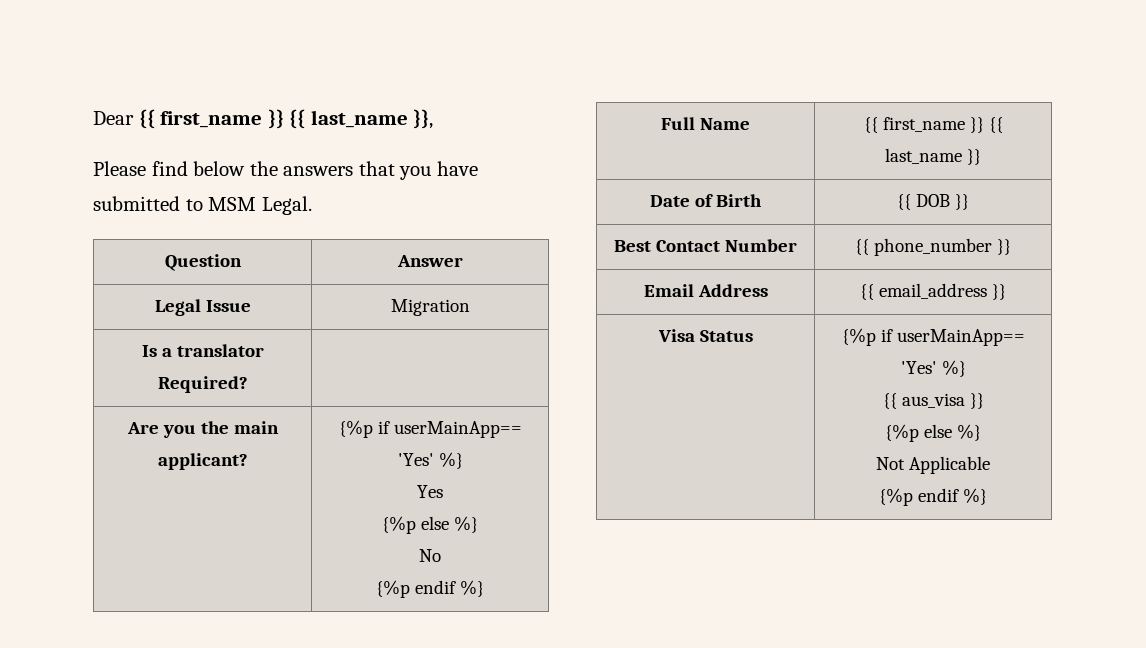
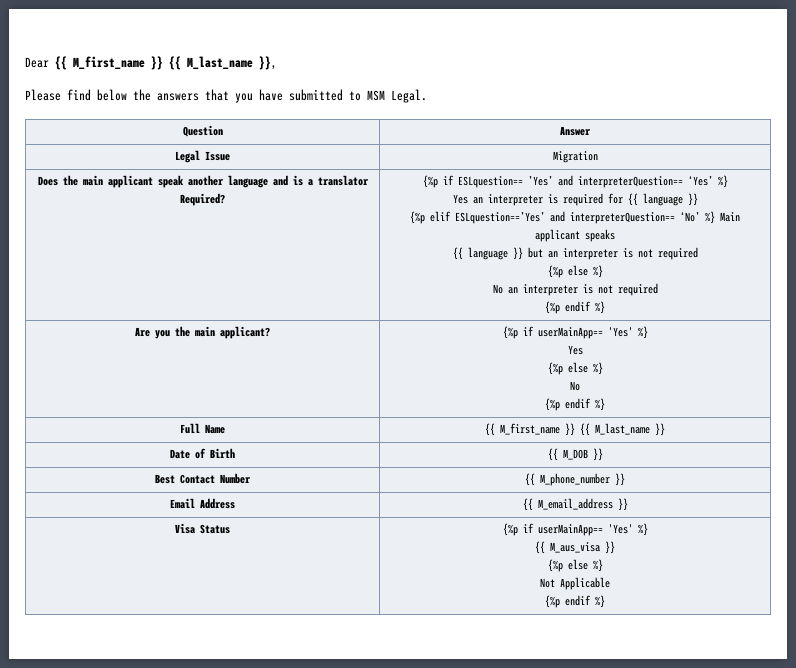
- Dear {{ first_name }} {{ last_name }},
+ Dear {{ M_first_name }} {{ M_last_name }},
- Is a translator Required?
+ Does the main applicant speak another language and is a translator Required? | {%p if ESLquestion== ’Yes’ and interpreterQuestion== ‘Yes’ %}
+ Yes an interpreter is required for {{ language }}
+ {%p elif ESLquestion==’Yes’ and interpreterQuestion== ‘No’ %} Main applicant speaks
+ {{ language }} but an interpreter is not required
+ {%p else %}
+ No an interpreter is not required
+ {%p endif %}
- Full Name | {{ first_name }} {{ last_name }}
+ Full Name | {{ M_first_name }} {{ M_last_name }}
- Date of Birth | {{ DOB }}
+ Date of Birth | {{ M_DOB }}
- Best Contact Number | {{ phone_number }}
+ Best Contact Number | {{ M_phone_number }}
- Email Address | {{ email_address }}
+ Email Address | {{ M_email_address }}
  Visa Status | {%p if userMainApp== 'Yes' %}
- {{ aus_visa }}
+ {{ M_aus_visa }}

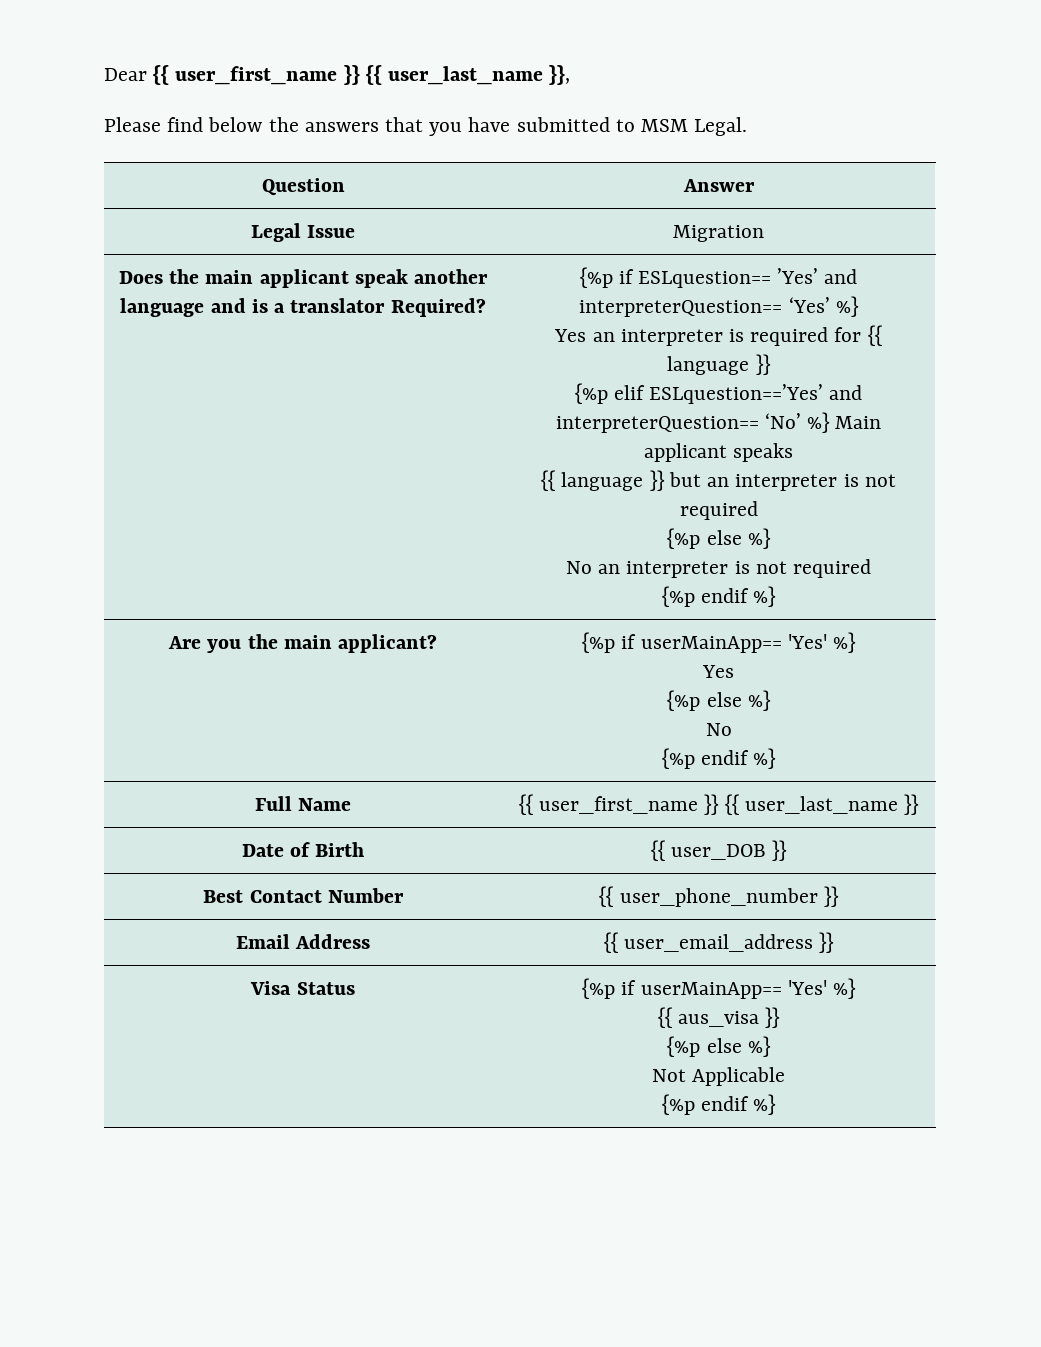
- Dear {{ M_first_name }} {{ M_last_name }},
+ Dear {{ user_first_name }} {{ user_last_name }},
- Full Name | {{ M_first_name }} {{ M_last_name }}
+ Full Name | {{ user_first_name }} {{ user_last_name }}
- Date of Birth | {{ M_DOB }}
+ Date of Birth | {{ user_DOB }}
- Best Contact Number | {{ M_phone_number }}
+ Best Contact Number | {{ user_phone_number }}
- Email Address | {{ M_email_address }}
+ Email Address | {{ user_email_address }}
  Visa Status | {%p if userMainApp== 'Yes' %}
- {{ M_aus_visa }}
+ {{ aus_visa }}

